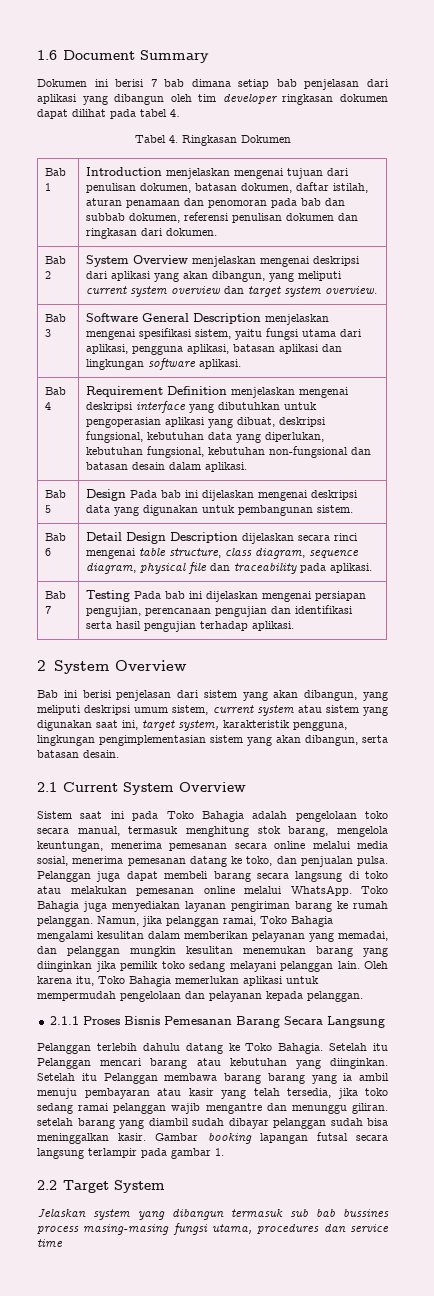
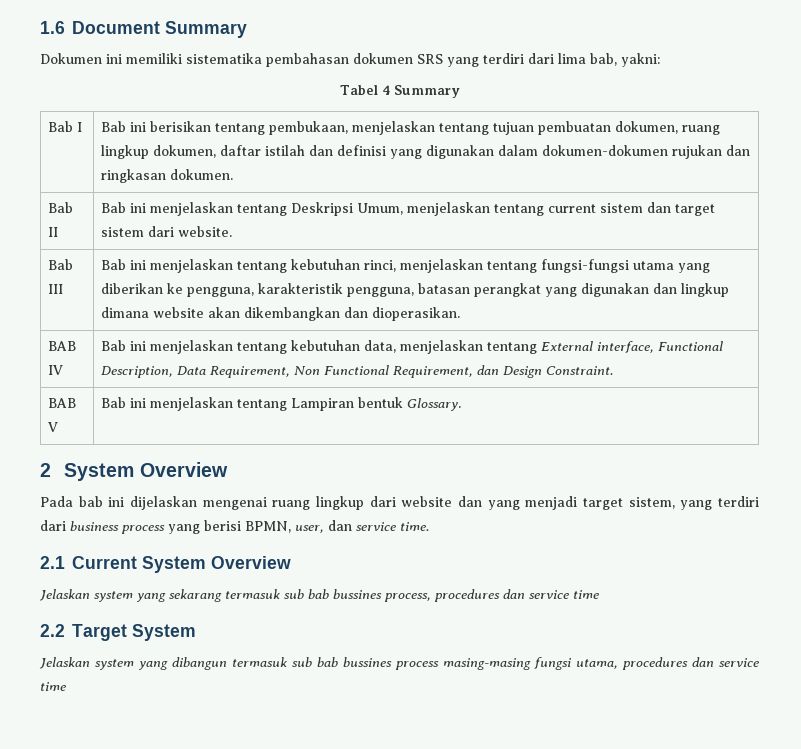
- Dokumen ini berisi 7 bab dimana setiap bab penjelasan dari aplikasi yang dibangun oleh tim developer ringkasan dokumen dapat dilihat pada tabel 4.
- Tabel 4. Ringkasan Dokumen
- Bab 1 | Introduction menjelaskan mengenai tujuan dari penulisan dokumen, batasan dokumen, daftar istilah, aturan penamaan dan penomoran pada bab dan subbab dokumen, referensi penulisan dokumen dan ringkasan dari dokumen.
+ Dokumen ini memiliki sistematika pembahasan dokumen SRS yang terdiri dari lima bab, yakni:
+ Tabel 4 Summary
+ Bab I | Bab ini berisikan tentang pembukaan, menjelaskan tentang tujuan pembuatan dokumen, ruang lingkup dokumen, daftar istilah dan definisi yang digunakan dalam dokumen-dokumen rujukan dan ringkasan dokumen.
- Bab 2 | System Overview menjelaskan mengenai deskripsi dari aplikasi yang akan dibangun, yang meliputi current system overview dan target system overview.
- Bab 3 | Software General Description menjelaskan mengenai spesifikasi sistem, yaitu fungsi utama dari aplikasi, pengguna aplikasi, batasan aplikasi dan lingkungan software aplikasi.
- Bab 4 | Requirement Definition menjelaskan mengenai deskripsi interface yang dibutuhkan untuk pengoperasian aplikasi yang dibuat, deskripsi fungsional, kebutuhan data yang diperlukan, kebutuhan fungsional, kebutuhan non-fungsional dan batasan desain dalam aplikasi.
- Bab 5 | Design Pada bab ini dijelaskan mengenai deskripsi data yang digunakan untuk pembangunan sistem.
- Bab 6 | Detail Design Description dijelaskan secara rinci mengenai table structure, class diagram, sequence diagram, physical file dan traceability pada aplikasi.
- Bab 7 | Testing Pada bab ini dijelaskan mengenai persiapan pengujian, perencanaan pengujian dan identifikasi serta hasil pengujian terhadap aplikasi.
+ Bab II | Bab ini menjelaskan tentang Deskripsi Umum, menjelaskan tentang current sistem dan target sistem dari website.
+ Bab III | Bab ini menjelaskan tentang kebutuhan rinci, menjelaskan tentang fungsi-fungsi utama yang diberikan ke pengguna, karakteristik pengguna, batasan perangkat yang digunakan dan lingkup dimana website akan dikembangkan dan dioperasikan.
+ BAB IV | Bab ini menjelaskan tentang kebutuhan data, menjelaskan tentang External interface, Functional Description, Data Requirement, Non Functional Requirement, dan Design Constraint.
+ BAB V | Bab ini menjelaskan tentang Lampiran bentuk Glossary.
  2 System Overview
- Bab ini berisi penjelasan dari sistem yang akan dibangun, yang meliputi deskripsi umum sistem, current system atau sistem yang digunakan saat ini, target system, karakteristik pengguna, lingkungan pengimplementasian sistem yang akan dibangun, serta batasan desain.
+ Pada bab ini dijelaskan mengenai ruang lingkup dari website dan yang menjadi target sistem, yang terdiri dari business process yang berisi BPMN, user, dan service time.
  2.1 Current System Overview
- Sistem saat ini pada Toko Bahagia adalah pengelolaan toko secara manual, termasuk menghitung stok barang, mengelola keuntungan, menerima pemesanan secara online melalui media sosial, menerima pemesanan datang ke toko, dan penjualan pulsa. Pelanggan juga dapat membeli barang secara langsung di toko atau melakukan pemesanan online melalui WhatsApp. Toko Bahagia juga menyediakan layanan pengiriman barang ke rumah pelanggan. Namun, jika pelanggan ramai, Toko Bahagia mengalami kesulitan dalam memberikan pelayanan yang memadai, dan pelanggan mungkin kesulitan menemukan barang yang diinginkan jika pemilik toko sedang melayani pelanggan lain. Oleh karena itu, Toko Bahagia memerlukan aplikasi untuk mempermudah pengelolaan dan pelayanan kepada pelanggan.
- 2.1.1 Proses Bisnis Pemesanan Barang Secara Langsung
- Pelanggan terlebih dahulu datang ke Toko Bahagia. Setelah itu Pelanggan mencari barang atau kebutuhan yang diinginkan. Setelah itu Pelanggan membawa barang barang yang ia ambil menuju pembayaran atau kasir yang telah tersedia, jika toko sedang ramai pelanggan wajib mengantre dan menunggu giliran. setelah barang yang diambil sudah dibayar pelanggan sudah bisa meninggalkan kasir. Gambar booking lapangan futsal secara langsung terlampir pada gambar 1.
+ Jelaskan system yang sekarang termasuk sub bab bussines process, procedures dan service time

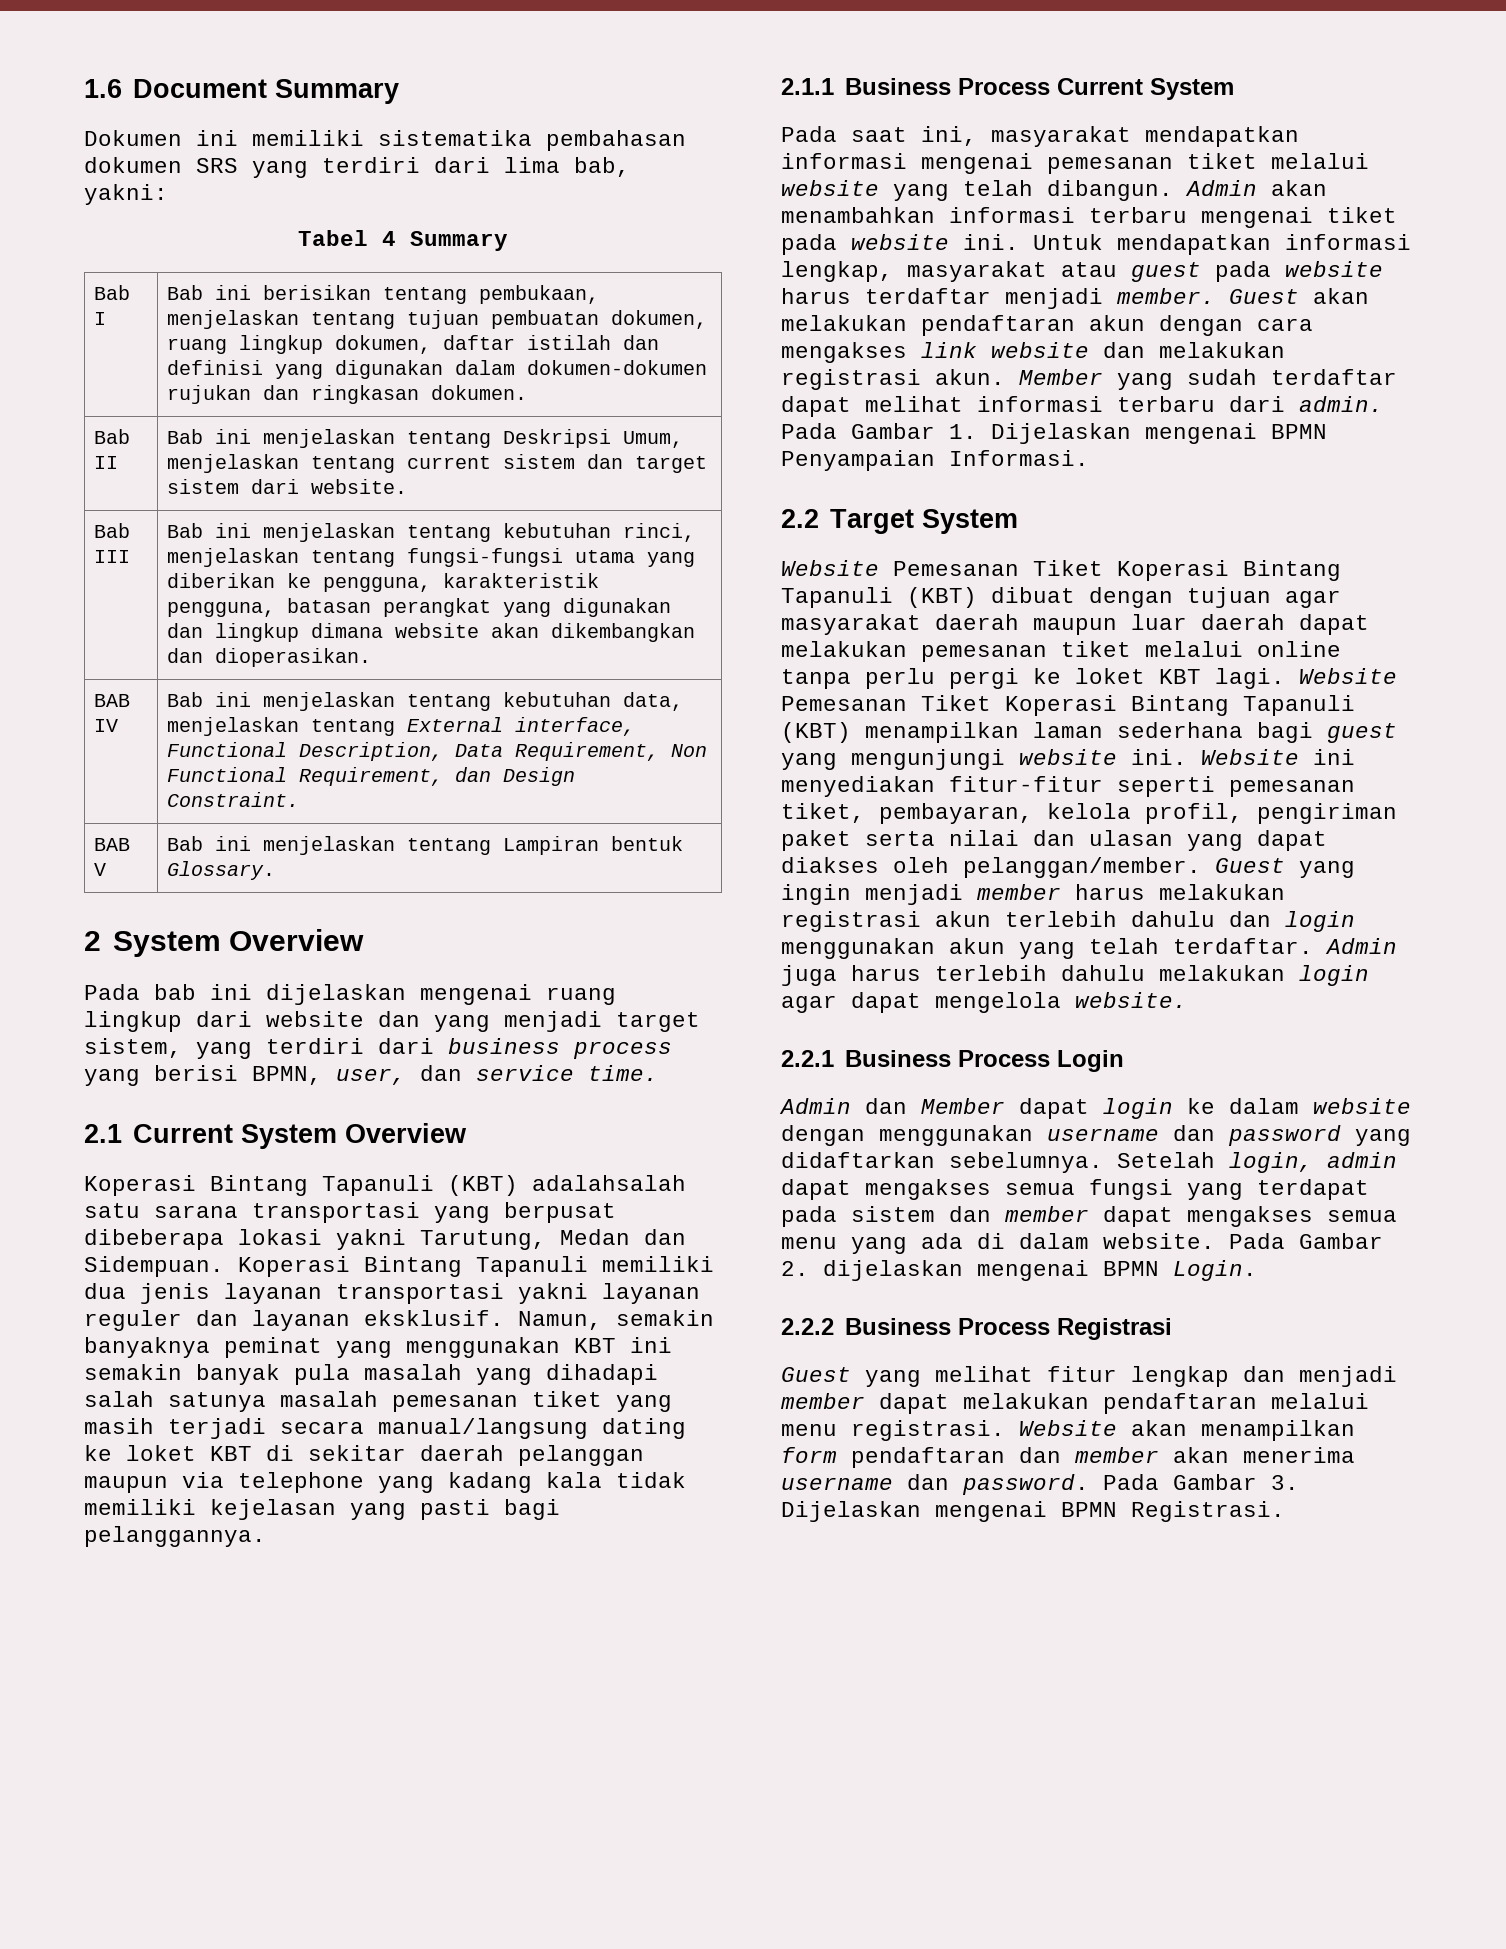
- Jelaskan system yang sekarang termasuk sub bab bussines process, procedures dan service time
+ Koperasi Bintang Tapanuli (KBT) adalahsalah satu sarana transportasi yang berpusat dibeberapa lokasi yakni Tarutung, Medan dan Sidempuan. Koperasi Bintang Tapanuli memiliki dua jenis layanan transportasi yakni layanan reguler dan layanan eksklusif. Namun, semakin banyaknya peminat yang menggunakan KBT ini semakin banyak pula masalah yang dihadapi salah satunya masalah pemesanan tiket yang masih terjadi secara manual/langsung dating ke loket KBT di sekitar daerah pelanggan maupun via telephone yang kadang kala tidak memiliki kejelasan yang pasti bagi pelanggannya.
+ 2.1.1 Business Process Current System
+ Pada saat ini, masyarakat mendapatkan informasi mengenai pemesanan tiket melalui website yang telah dibangun. Admin akan menambahkan informasi terbaru mengenai tiket pada website ini. Untuk mendapatkan informasi lengkap, masyarakat atau guest pada website harus terdaftar menjadi member. Guest akan melakukan pendaftaran akun dengan cara mengakses link website dan melakukan registrasi akun. Member yang sudah terdaftar dapat melihat informasi terbaru dari admin. Pada Gambar 1. Dijelaskan mengenai BPMN Penyampaian Informasi.
  2.2 Target System
- Jelaskan system yang dibangun termasuk sub bab bussines process masing-masing fungsi utama, procedures dan service time
+ Website Pemesanan Tiket Koperasi Bintang Tapanuli (KBT) dibuat dengan tujuan agar masyarakat daerah maupun luar daerah dapat melakukan pemesanan tiket melalui online tanpa perlu pergi ke loket KBT lagi. Website Pemesanan Tiket Koperasi Bintang Tapanuli (KBT) menampilkan laman sederhana bagi guest yang mengunjungi website ini. Website ini menyediakan fitur-fitur seperti pemesanan tiket, pembayaran, kelola profil, pengiriman paket serta nilai dan ulasan yang dapat diakses oleh pelanggan/member. Guest yang ingin menjadi member harus melakukan registrasi akun terlebih dahulu dan login menggunakan akun yang telah terdaftar. Admin juga harus terlebih dahulu melakukan login agar dapat mengelola website.
+ 2.2.1 Business Process Login
+ Admin dan Member dapat login ke dalam website dengan menggunakan username dan password yang didaftarkan sebelumnya. Setelah login, admin dapat mengakses semua fungsi yang terdapat pada sistem dan member dapat mengakses semua menu yang ada di dalam website. Pada Gambar 2. dijelaskan mengenai BPMN Login.
+ 2.2.2 Business Process Registrasi
+ Guest yang melihat fitur lengkap dan menjadi member dapat melakukan pendaftaran melalui menu registrasi. Website akan menampilkan form pendaftaran dan member akan menerima username dan password. Pada Gambar 3. Dijelaskan mengenai BPMN Registrasi.

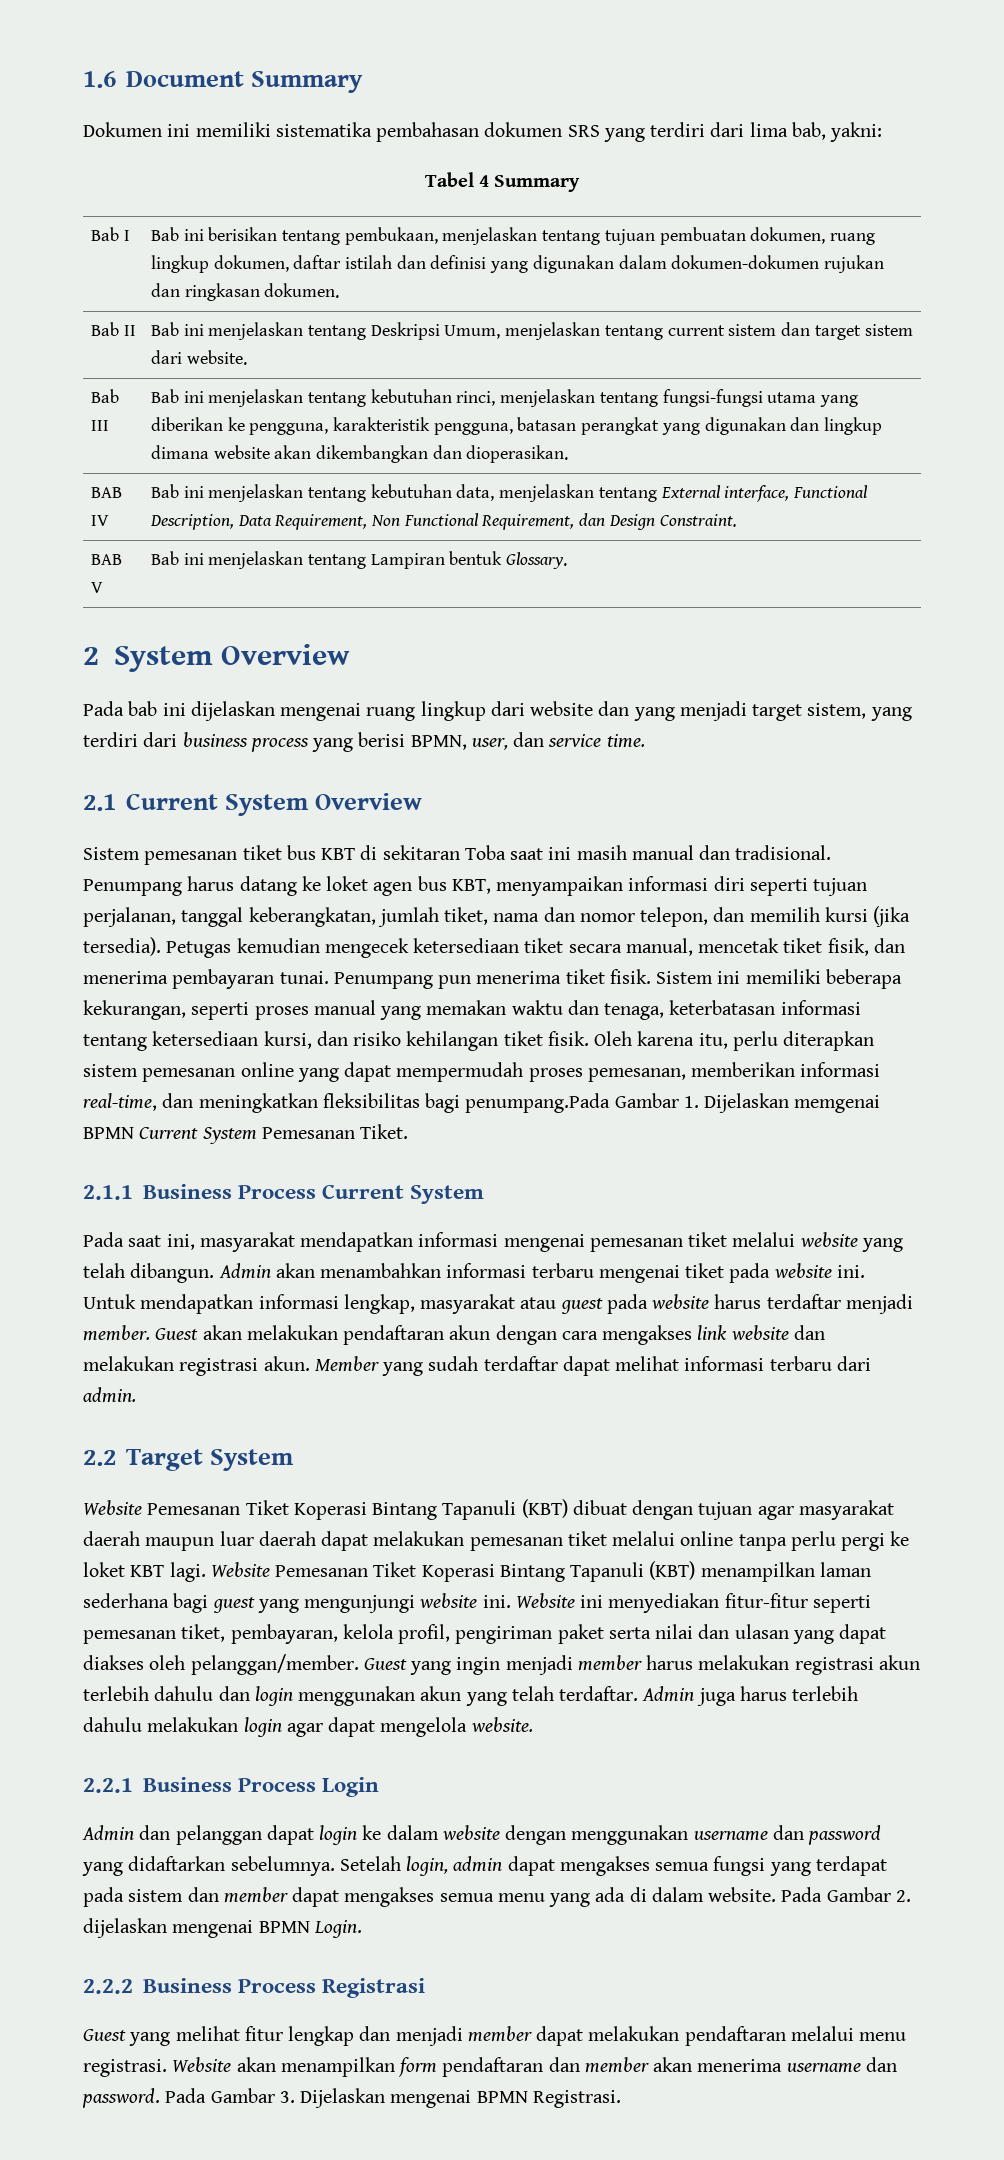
- Koperasi Bintang Tapanuli (KBT) adalahsalah satu sarana transportasi yang berpusat dibeberapa lokasi yakni Tarutung, Medan dan Sidempuan. Koperasi Bintang Tapanuli memiliki dua jenis layanan transportasi yakni layanan reguler dan layanan eksklusif. Namun, semakin banyaknya peminat yang menggunakan KBT ini semakin banyak pula masalah yang dihadapi salah satunya masalah pemesanan tiket yang masih terjadi secara manual/langsung dating ke loket KBT di sekitar daerah pelanggan maupun via telephone yang kadang kala tidak memiliki kejelasan yang pasti bagi pelanggannya.
+ Sistem pemesanan tiket bus KBT di sekitaran Toba saat ini masih manual dan tradisional. Penumpang harus datang ke loket agen bus KBT, menyampaikan informasi diri seperti tujuan perjalanan, tanggal keberangkatan, jumlah tiket, nama dan nomor telepon, dan memilih kursi (jika tersedia). Petugas kemudian mengecek ketersediaan tiket secara manual, mencetak tiket fisik, dan menerima pembayaran tunai. Penumpang pun menerima tiket fisik. Sistem ini memiliki beberapa kekurangan, seperti proses manual yang memakan waktu dan tenaga, keterbatasan informasi tentang ketersediaan kursi, dan risiko kehilangan tiket fisik. Oleh karena itu, perlu diterapkan sistem pemesanan online yang dapat mempermudah proses pemesanan, memberikan informasi real-time, dan meningkatkan fleksibilitas bagi penumpang.Pada Gambar 1. Dijelaskan memgenai BPMN Current System Pemesanan Tiket.
- Pada Gambar 1. Dijelaskan mengenai BPMN Penyampaian Informasi.
- Admin dan Member dapat login ke dalam website dengan menggunakan username dan password yang didaftarkan sebelumnya.
+ Admin dan pelanggan dapat login ke dalam website dengan menggunakan username dan password yang didaftarkan sebelumnya.

